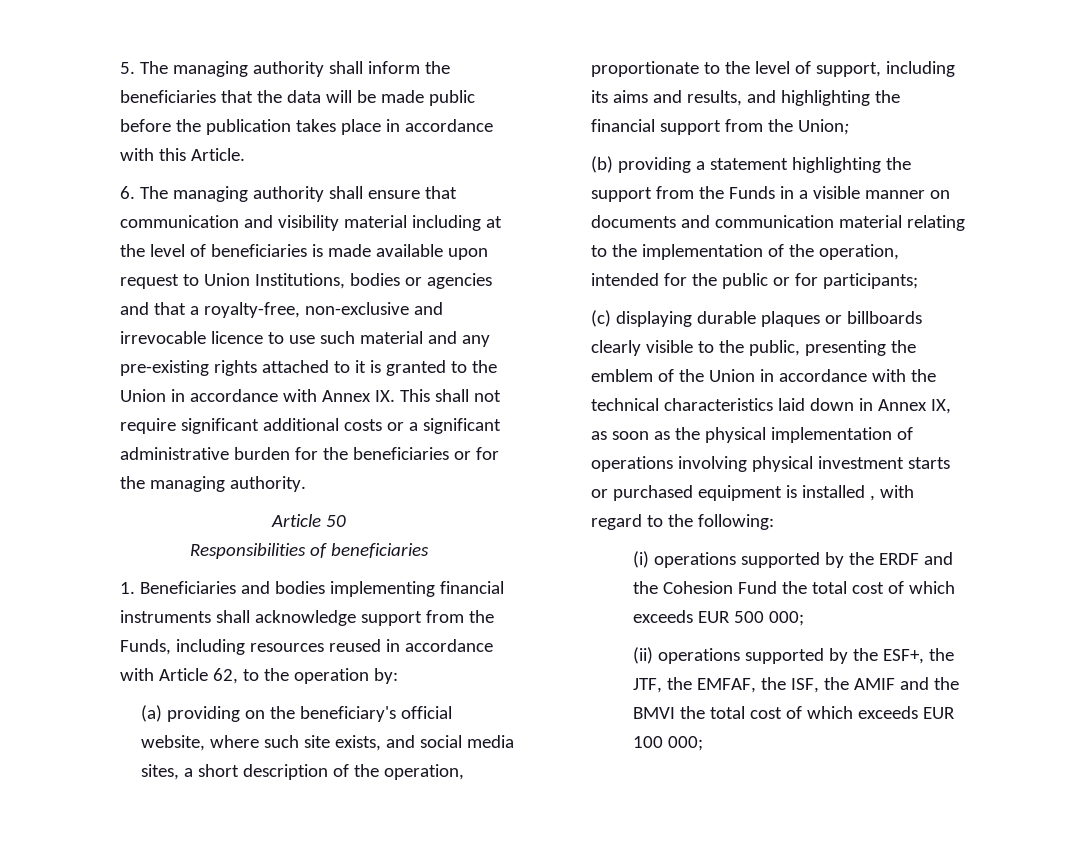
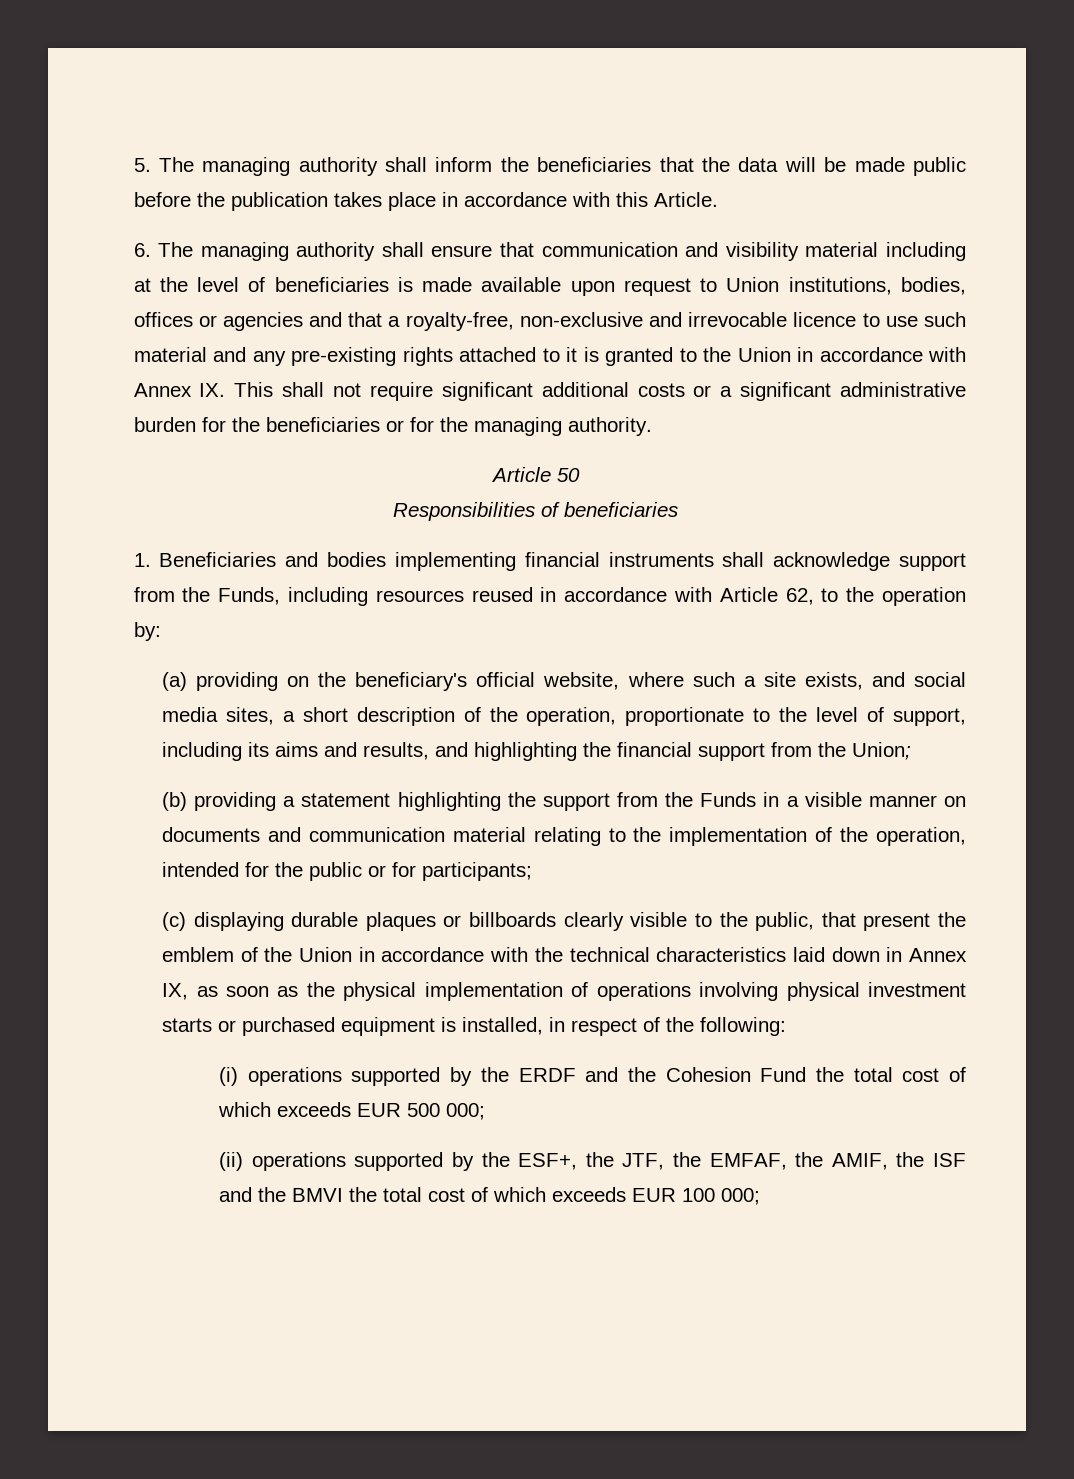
- 6. The managing authority shall ensure that communication and visibility material including at the level of beneficiaries is made available upon request to Union Institutions, bodies or agencies and that a royalty-free, non-exclusive and irrevocable licence to use such material and any pre-existing rights attached to it is granted to the Union in accordance with Annex IX. This shall not require significant additional costs or a significant administrative burden for the beneficiaries or for the managing authority.
+ 6. The managing authority shall ensure that communication and visibility material including at the level of beneficiaries is made available upon request to Union institutions, bodies, offices or agencies and that a royalty-free, non-exclusive and irrevocable licence to use such material and any pre-existing rights attached to it is granted to the Union in accordance with Annex IX. This shall not require significant additional costs or a significant administrative burden for the beneficiaries or for the managing authority.
- (a) providing on the beneficiary's official website, where such site exists, and social media sites, a short description of the operation, proportionate to the level of support, including its aims and results, and highlighting the financial support from the Union;
+ (a) providing on the beneficiary's official website, where such a site exists, and social media sites, a short description of the operation, proportionate to the level of support, including its aims and results, and highlighting the financial support from the Union;
- (c) displaying durable plaques or billboards clearly visible to the public, presenting the emblem of the Union in accordance with the technical characteristics laid down in Annex IX, as soon as the physical implementation of operations involving physical investment starts or purchased equipment is installed , with regard to the following:
+ (c) displaying durable plaques or billboards clearly visible to the public, that present the emblem of the Union in accordance with the technical characteristics laid down in Annex IX, as soon as the physical implementation of operations involving physical investment starts or purchased equipment is installed, in respect of the following:
- (ii) operations supported by the ESF+, the JTF, the EMFAF, the ISF, the AMIF and the BMVI the total cost of which exceeds EUR 100 000;
+ (ii) operations supported by the ESF+, the JTF, the EMFAF, the AMIF, the ISF and the BMVI the total cost of which exceeds EUR 100 000;

